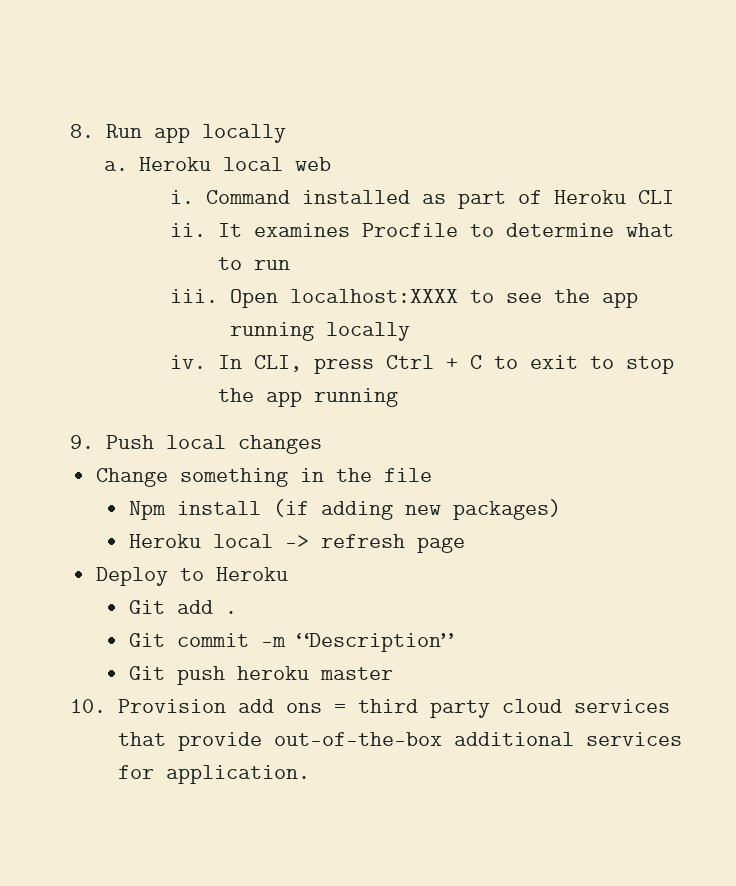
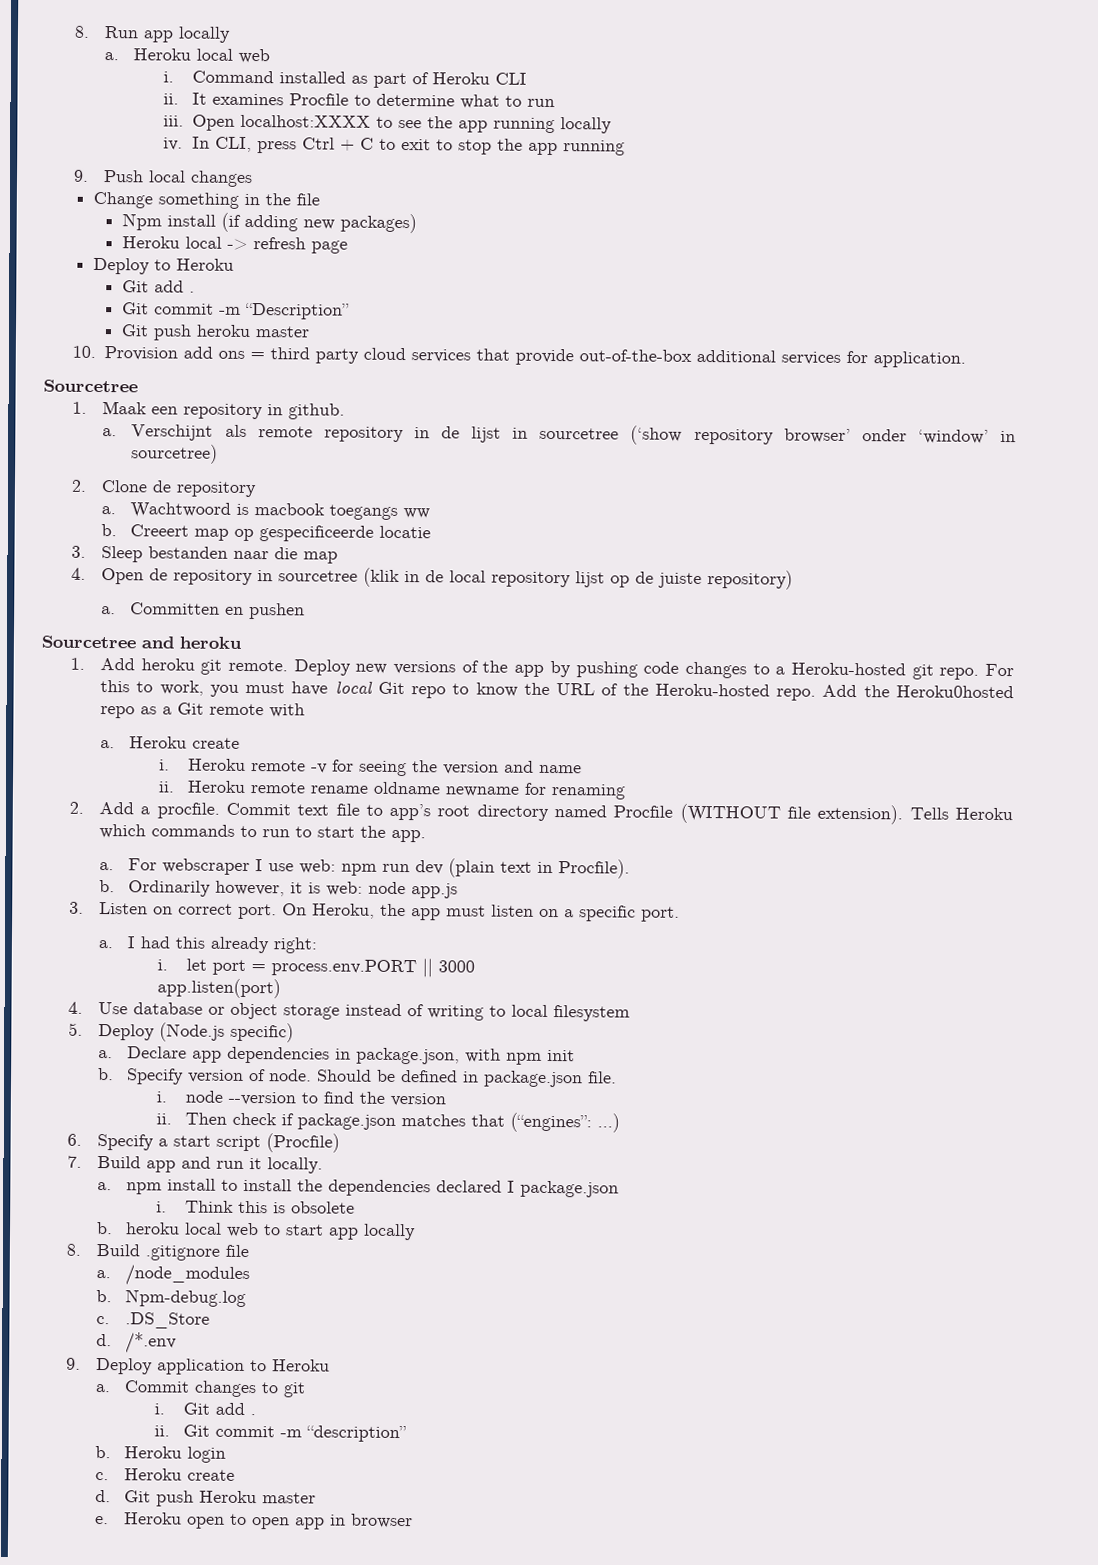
  10. Provision add ons = third party cloud services that provide out-of-the-box additional services for application.
+ Sourcetree
+ 1. Maak een repository in github.
+ a. Verschijnt als remote repository in de lijst in sourcetree (‘show repository browser’ onder ‘window’ in sourcetree)
+ 2. Clone de repository
+ a. Wachtwoord is macbook toegangs ww
+ b. Creeert map op gespecificeerde locatie
+ 3. Sleep bestanden naar die map
+ 4. Open de repository in sourcetree (klik in de local repository lijst op de juiste repository)
+ a. Committen en pushen
+ Sourcetree and heroku
+ 1. Add heroku git remote. Deploy new versions of the app by pushing code changes to a Heroku-hosted git repo. For this to work, you must have local Git repo to know the URL of the Heroku-hosted repo. Add the Heroku0hosted repo as a Git remote with
+ a. Heroku create
+ i. Heroku remote -v for seeing the version and name
+ ii. Heroku remote rename oldname newname for renaming
+ 2. Add a procfile. Commit text file to app’s root directory named Procfile (WITHOUT file extension). Tells Heroku which commands to run to start the app.
+ a. For webscraper I use web: npm run dev (plain text in Procfile).
+ b. Ordinarily however, it is web: node app.js
+ 3. Listen on correct port. On Heroku, the app must listen on a specific port.
+ a. I had this already right:
+ i. let port = process.env.PORT || 3000
+ app.listen(port)
+ 4. Use database or object storage instead of writing to local filesystem
+ 5. Deploy (Node.js specific)
+ a. Declare app dependencies in package.json, with npm init
+ b. Specify version of node. Should be defined in package.json file.
+ i. node --version to find the version
+ ii. Then check if package.json matches that (“engines”: …)
+ 6. Specify a start script (Procfile)
+ 7. Build app and run it locally.
+ a. npm install to install the dependencies declared I package.json
+ i. Think this is obsolete
+ b. heroku local web to start app locally
+ 8. Build .gitignore file
+ a. /node_modules
+ b. Npm-debug.log
+ c. .DS_Store
+ d. /*.env
+ 9. Deploy application to Heroku
+ a. Commit changes to git
+ i. Git add .
+ ii. Git commit -m “description”
+ b. Heroku login
+ c. Heroku create
+ d. Git push Heroku master
+ e. Heroku open to open app in browser

